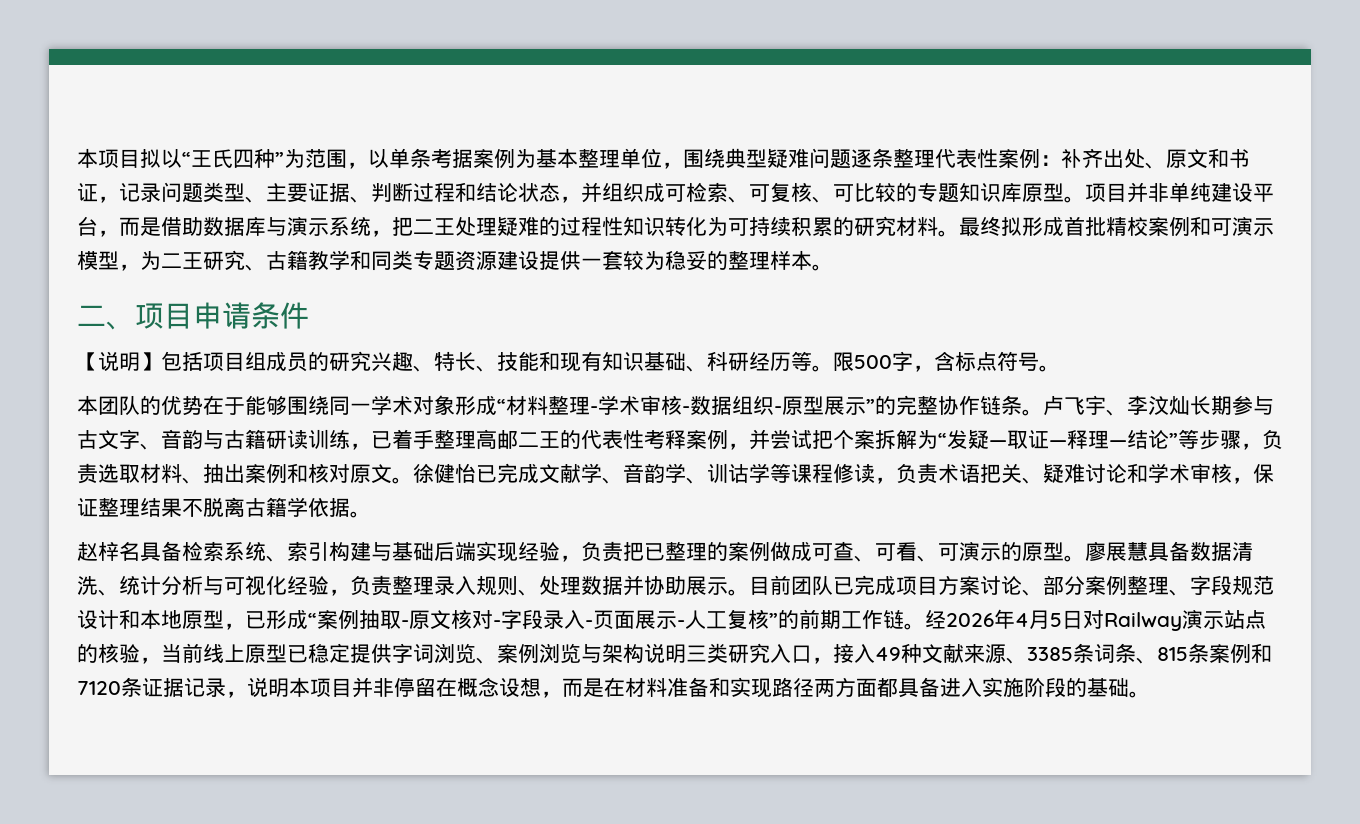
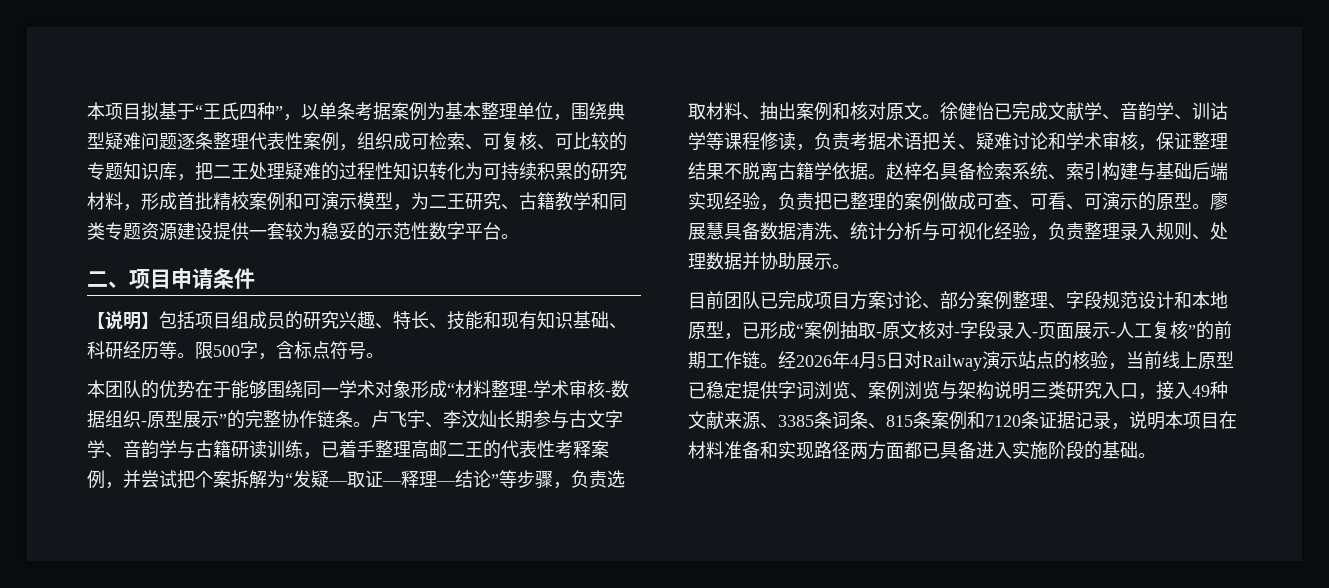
- 本项目拟以“王氏四种”为范围，以单条考据案例为基本整理单位，围绕典型疑难问题逐条整理代表性案例：补齐出处、原文和书证，记录问题类型、主要证据、判断过程和结论状态，并组织成可检索、可复核、可比较的专题知识库原型。项目并非单纯建设平台，而是借助数据库与演示系统，把二王处理疑难的过程性知识转化为可持续积累的研究材料。最终拟形成首批精校案例和可演示模型，为二王研究、古籍教学和同类专题资源建设提供一套较为稳妥的整理样本。
+ 本项目拟基于“王氏四种”，以单条考据案例为基本整理单位，围绕典型疑难问题逐条整理代表性案例，组织成可检索、可复核、可比较的专题知识库，把二王处理疑难的过程性知识转化为可持续积累的研究材料，形成首批精校案例和可演示模型，为二王研究、古籍教学和同类专题资源建设提供一套较为稳妥的示范性数字平台。
- 卢飞宇、李汶灿长期参与古文字、音韵与古籍研读训练，已着手整理高邮二王的代表性考释案例，并尝试把个案拆解为“发疑—取证—释理—结论”等步骤，负责选取材料、抽出案例和核对原文。
+ 卢飞宇、李汶灿长期参与古文字学、音韵学与古籍研读训练，已着手整理高邮二王的代表性考释案例，并尝试把个案拆解为“发疑—取证—释理—结论”等步骤，负责选取材料、抽出案例和核对原文。
- 徐健怡已完成文献学、音韵学、训诂学等课程修读，负责术语把关、疑难讨论和学术审核，保证整理结果不脱离古籍学依据。
- 赵梓名具备检索系统、索引构建与基础后端实现经验，负责把已整理的案例做成可查、可看、可演示的原型。
+ 徐健怡已完成文献学、音韵学、训诂学等课程修读，负责考据术语把关、疑难讨论和学术审核，保证整理结果不脱离古籍学依据。赵梓名具备检索系统、索引构建与基础后端实现经验，负责把已整理的案例做成可查、可看、可演示的原型。
- 廖展慧具备数据清洗、统计分析与可视化经验，负责整理录入规则、处理数据并协助展示。目前团队已完成项目方案讨论、部分案例整理、字段规范设计和本地原型，已形成“案例抽取-原文核对-字段录入-页面展示-人工复核”的前期工作链。
+ 廖展慧具备数据清洗、统计分析与可视化经验，负责整理录入规则、处理数据并协助展示。
+ 目前团队已完成项目方案讨论、部分案例整理、字段规范设计和本地原型，已形成“案例抽取-原文核对-字段录入-页面展示-人工复核”的前期工作链。
- 经2026年4月5日对Railway演示站点的核验，当前线上原型已稳定提供字词浏览、案例浏览与架构说明三类研究入口，接入49种文献来源、3385条词条、815条案例和7120条证据记录，说明本项目并非停留在概念设想，而是在材料准备和实现路径两方面都具备进入实施阶段的基础。
+ 经2026年4月5日对Railway演示站点的核验，当前线上原型已稳定提供字词浏览、案例浏览与架构说明三类研究入口，接入49种文献来源、3385条词条、815条案例和7120条证据记录，说明本项目在材料准备和实现路径两方面都已具备进入实施阶段的基础。

